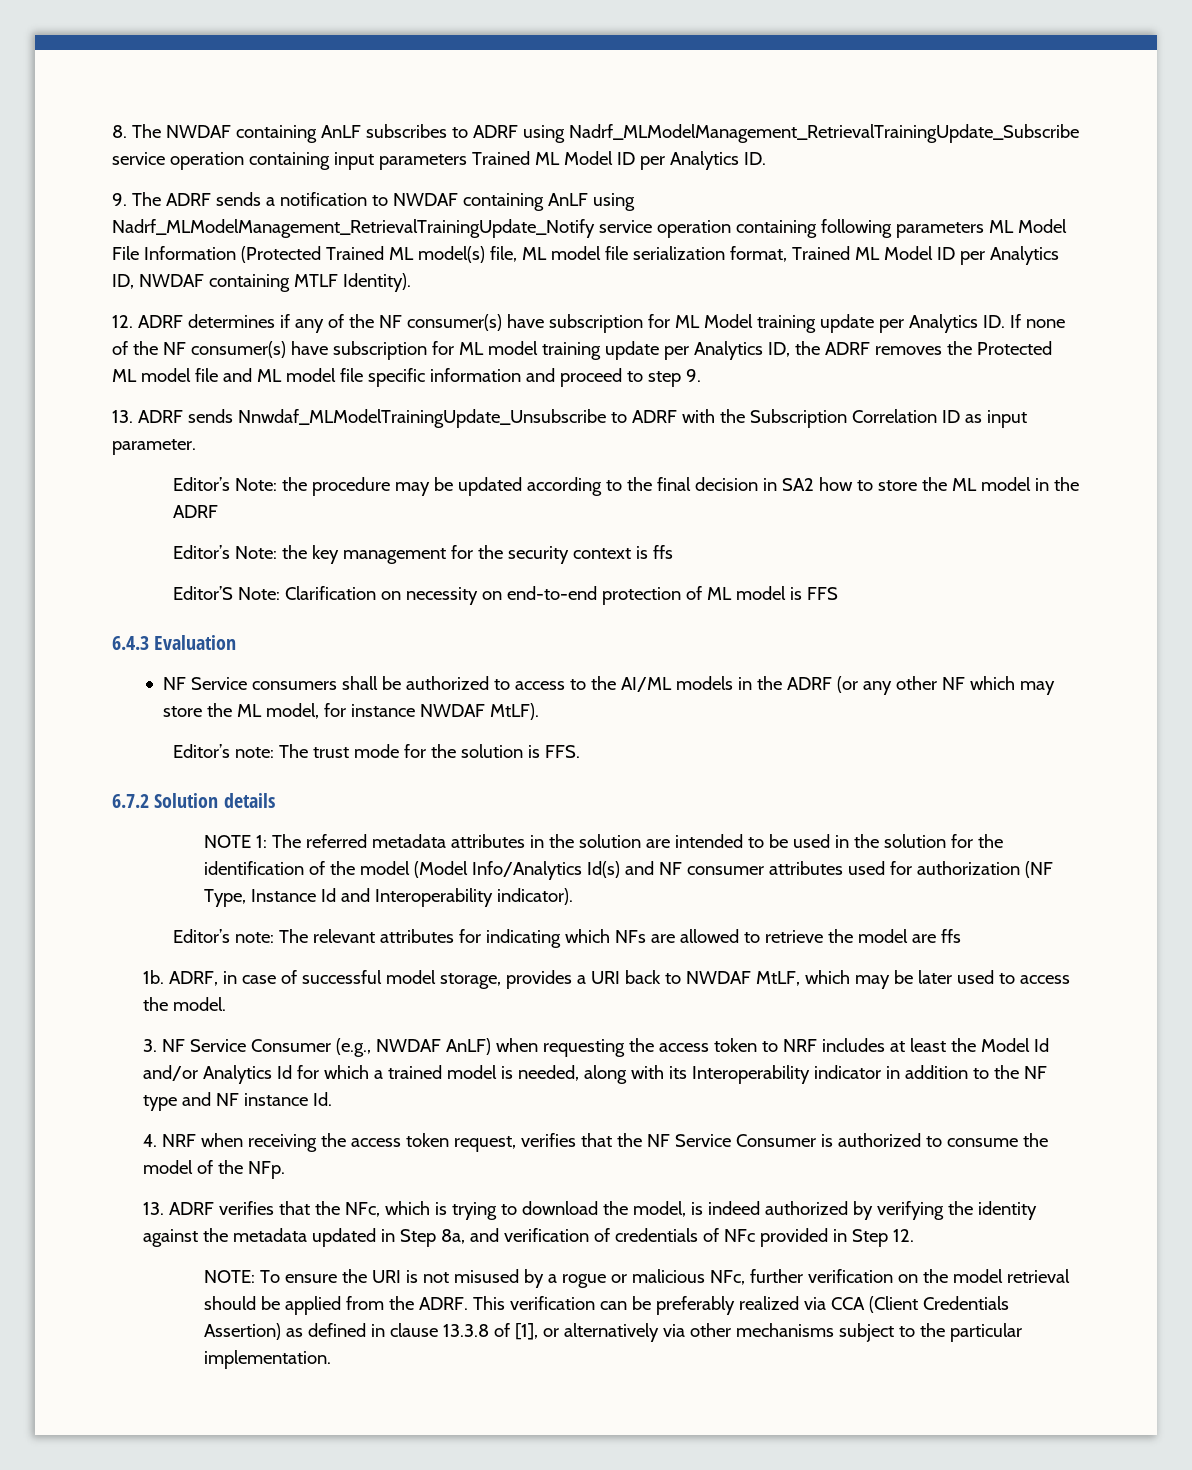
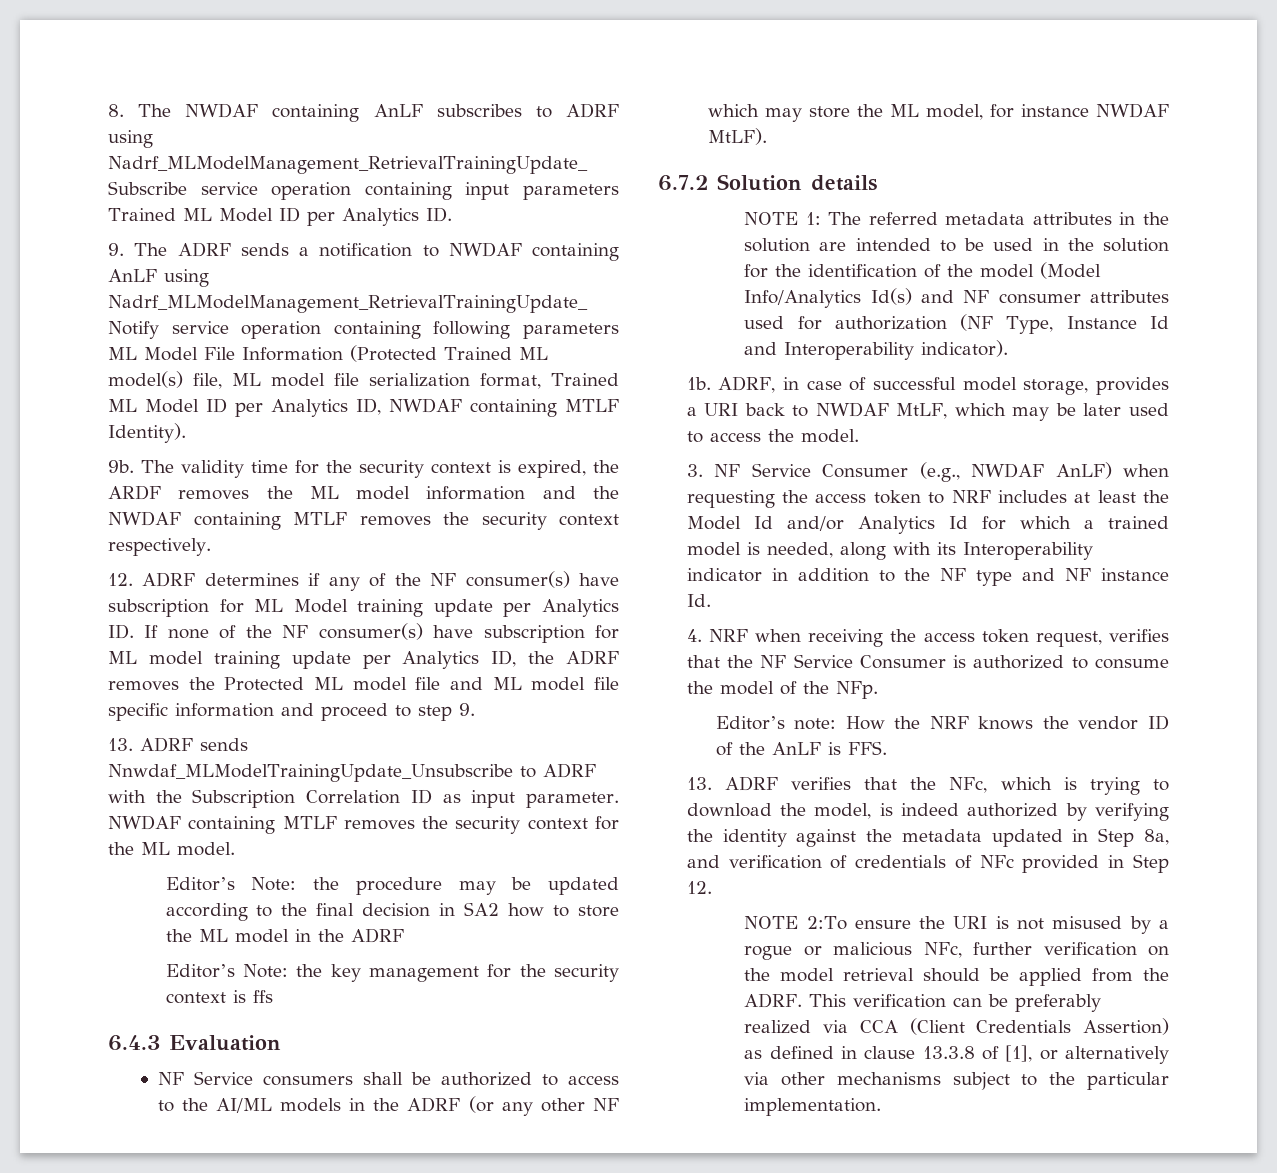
+ 9b. The validity time for the security context is expired, the ARDF removes the ML model information and the NWDAF containing MTLF removes the security context respectively.
+ NWDAF containing MTLF removes the security context for the ML model.
- Editor’S Note: Clarification on necessity on end-to-end protection of ML model is FFS
- Editor’s note: The trust mode for the solution is FFS.
- Editor’s note: The relevant attributes for indicating which NFs are allowed to retrieve the model are ffs
+ Editor’s note: How the NRF knows the vendor ID of the AnLF is FFS.
- NOTE: To ensure the URI is not misused by a rogue or malicious NFc, further verification on the model retrieval should be applied from the ADRF.
+ NOTE 2:To ensure the URI is not misused by a rogue or malicious NFc, further verification on the model retrieval should be applied from the ADRF.

